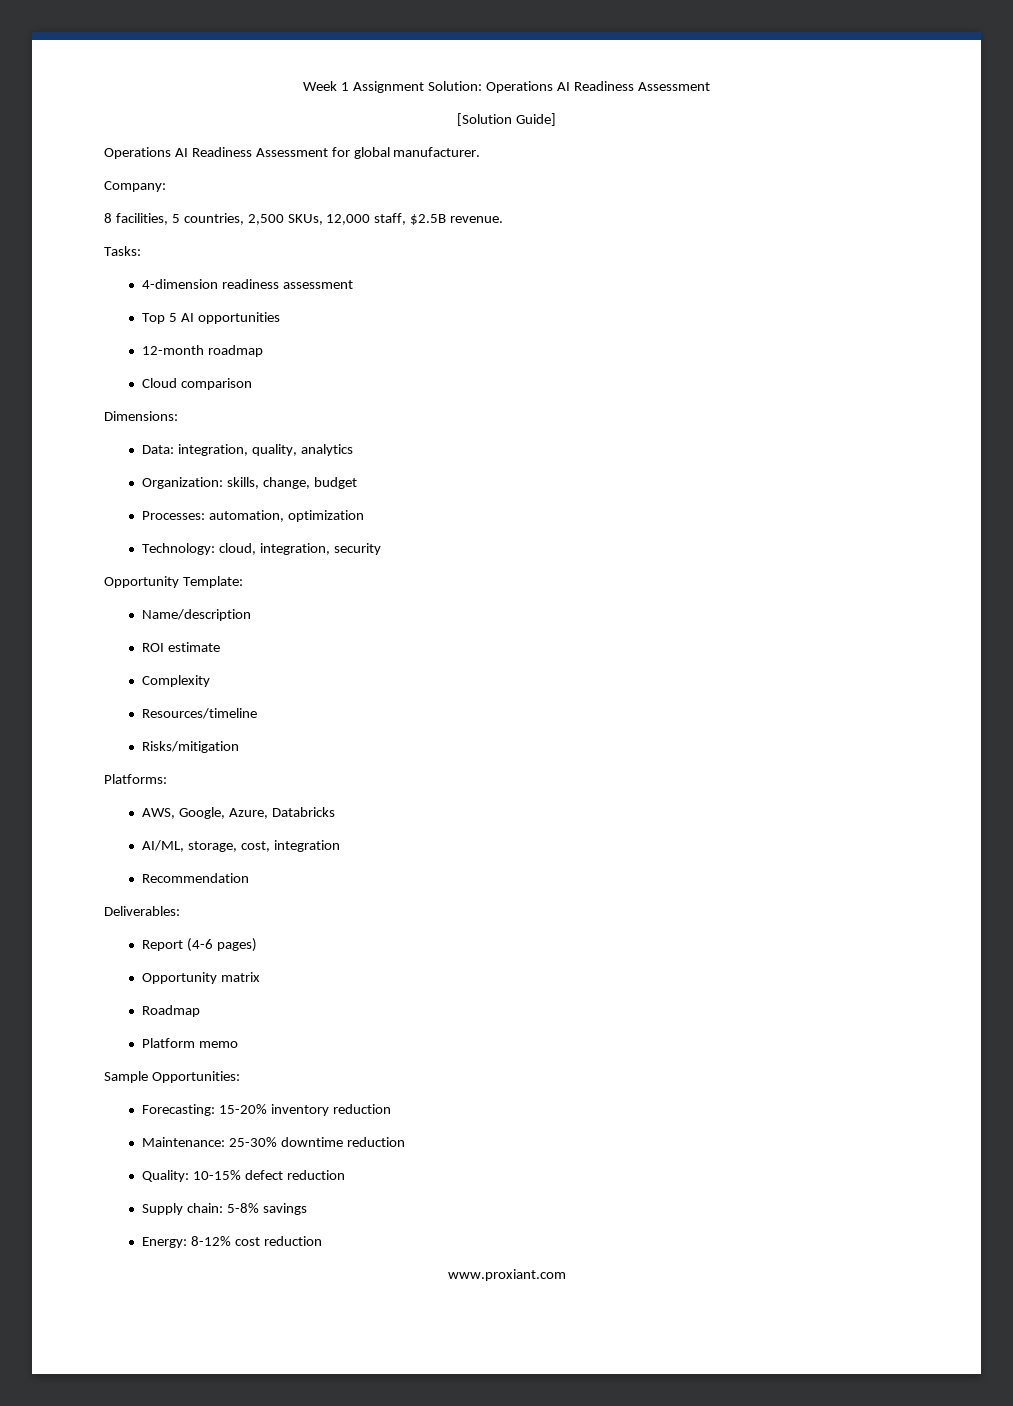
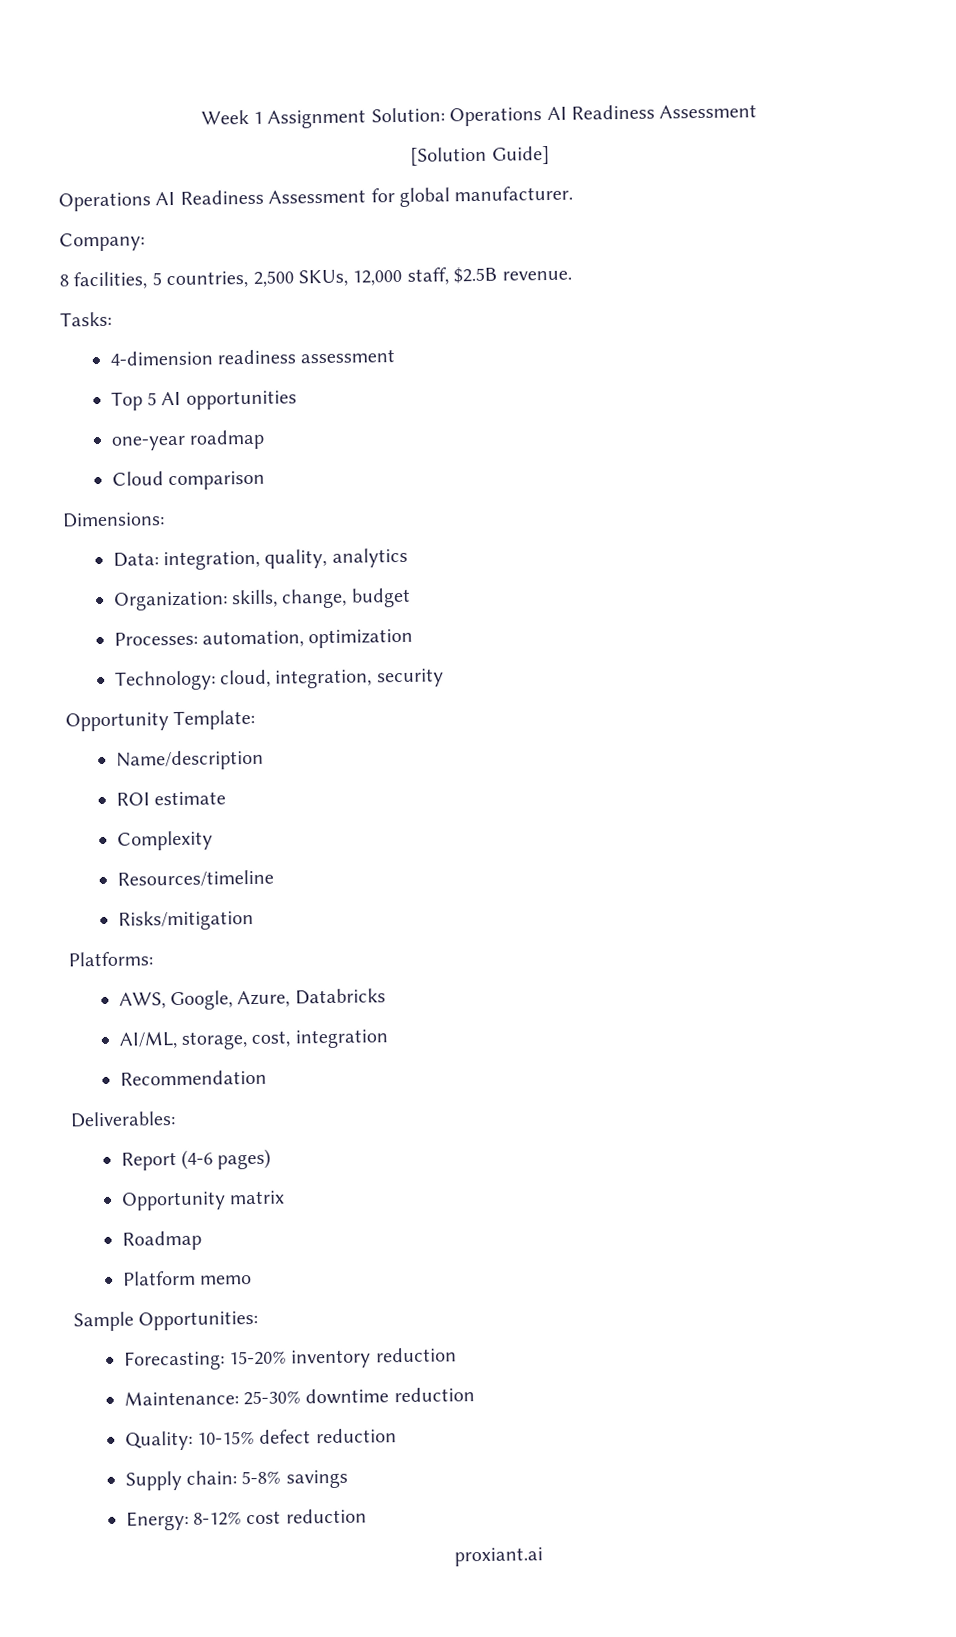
- 12-month roadmap
+ one-year roadmap
- www.proxiant.com
+ proxiant.ai

